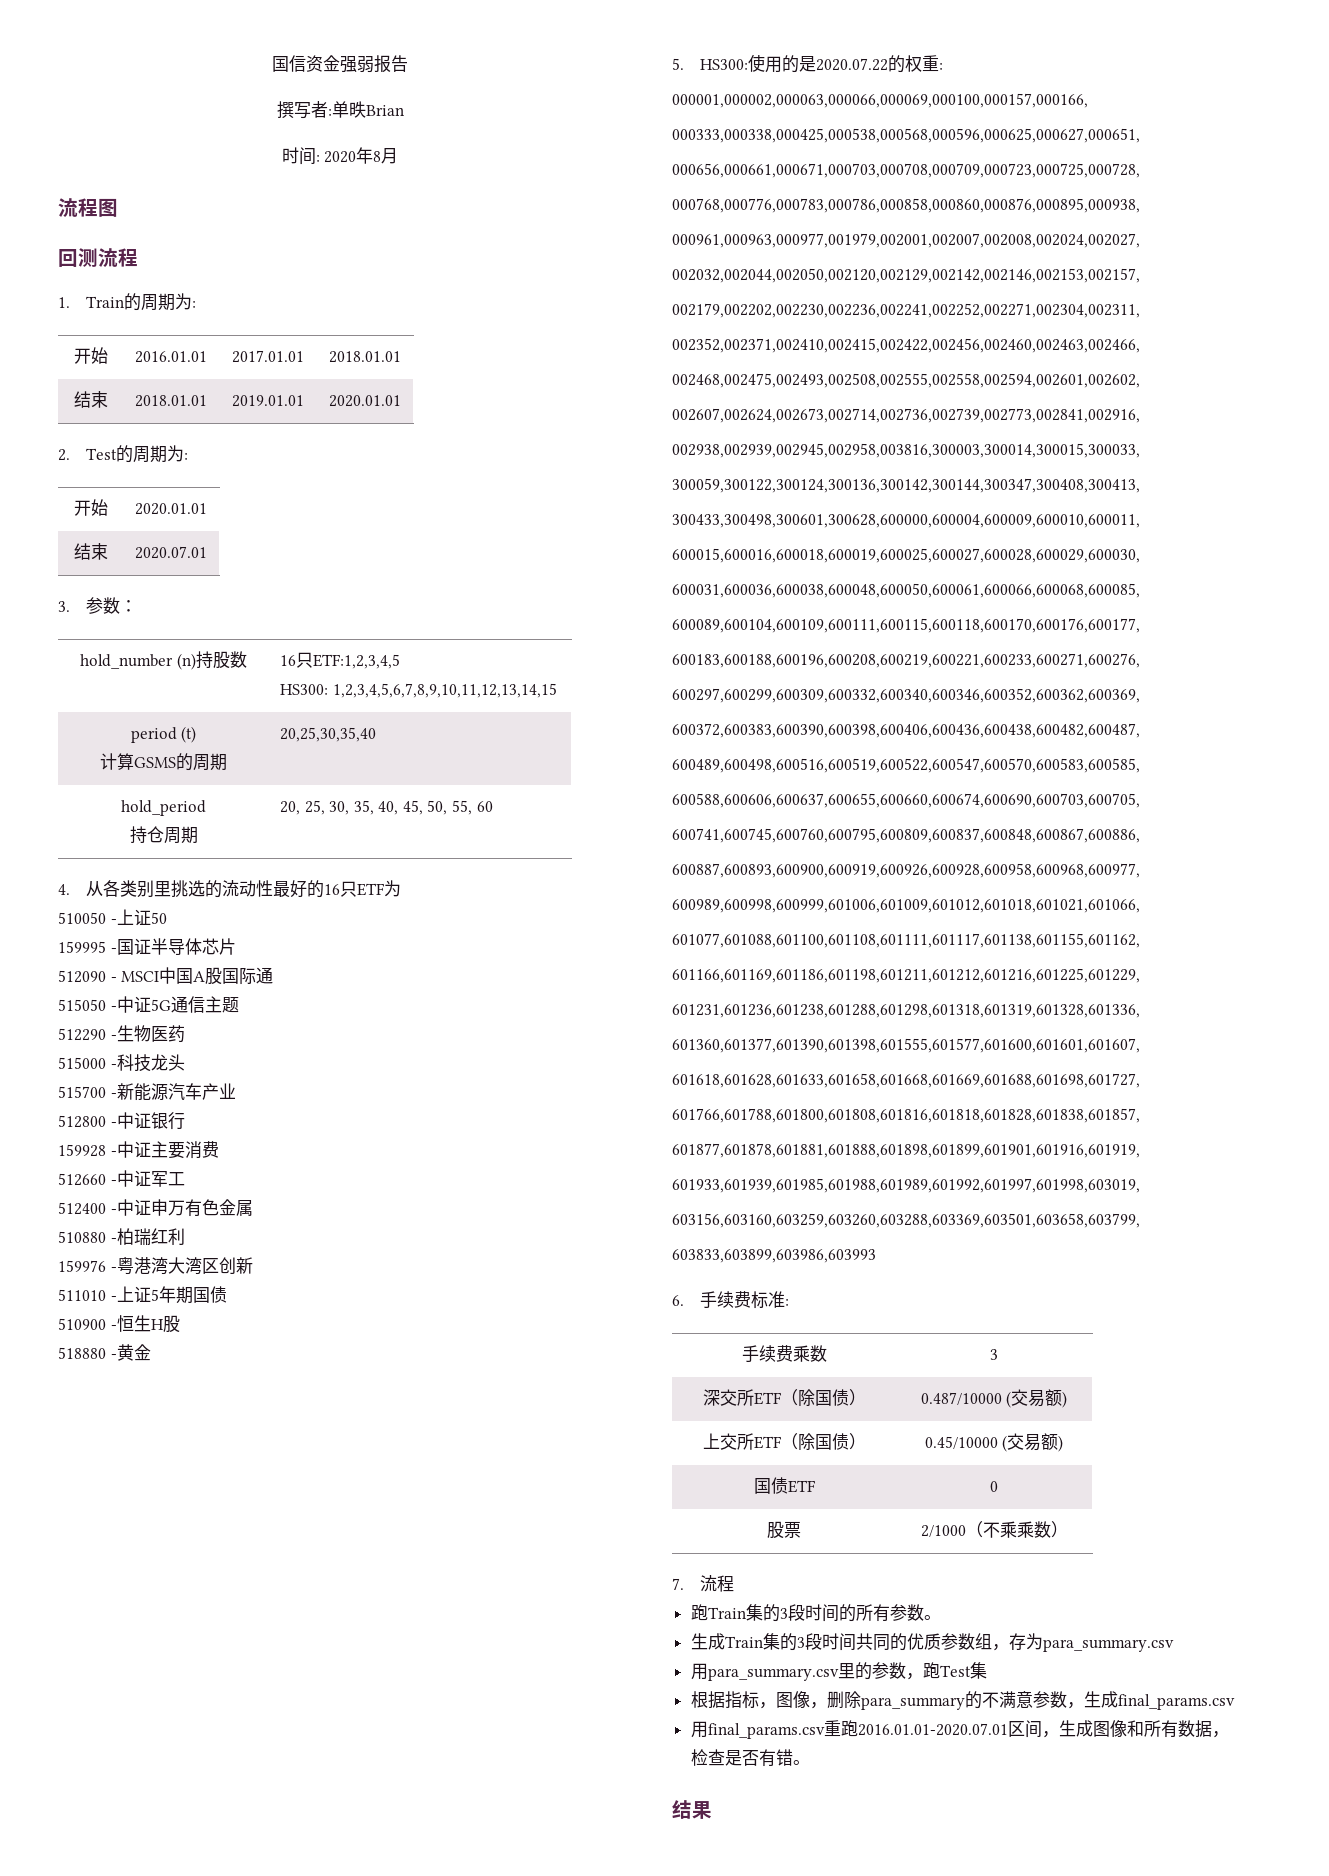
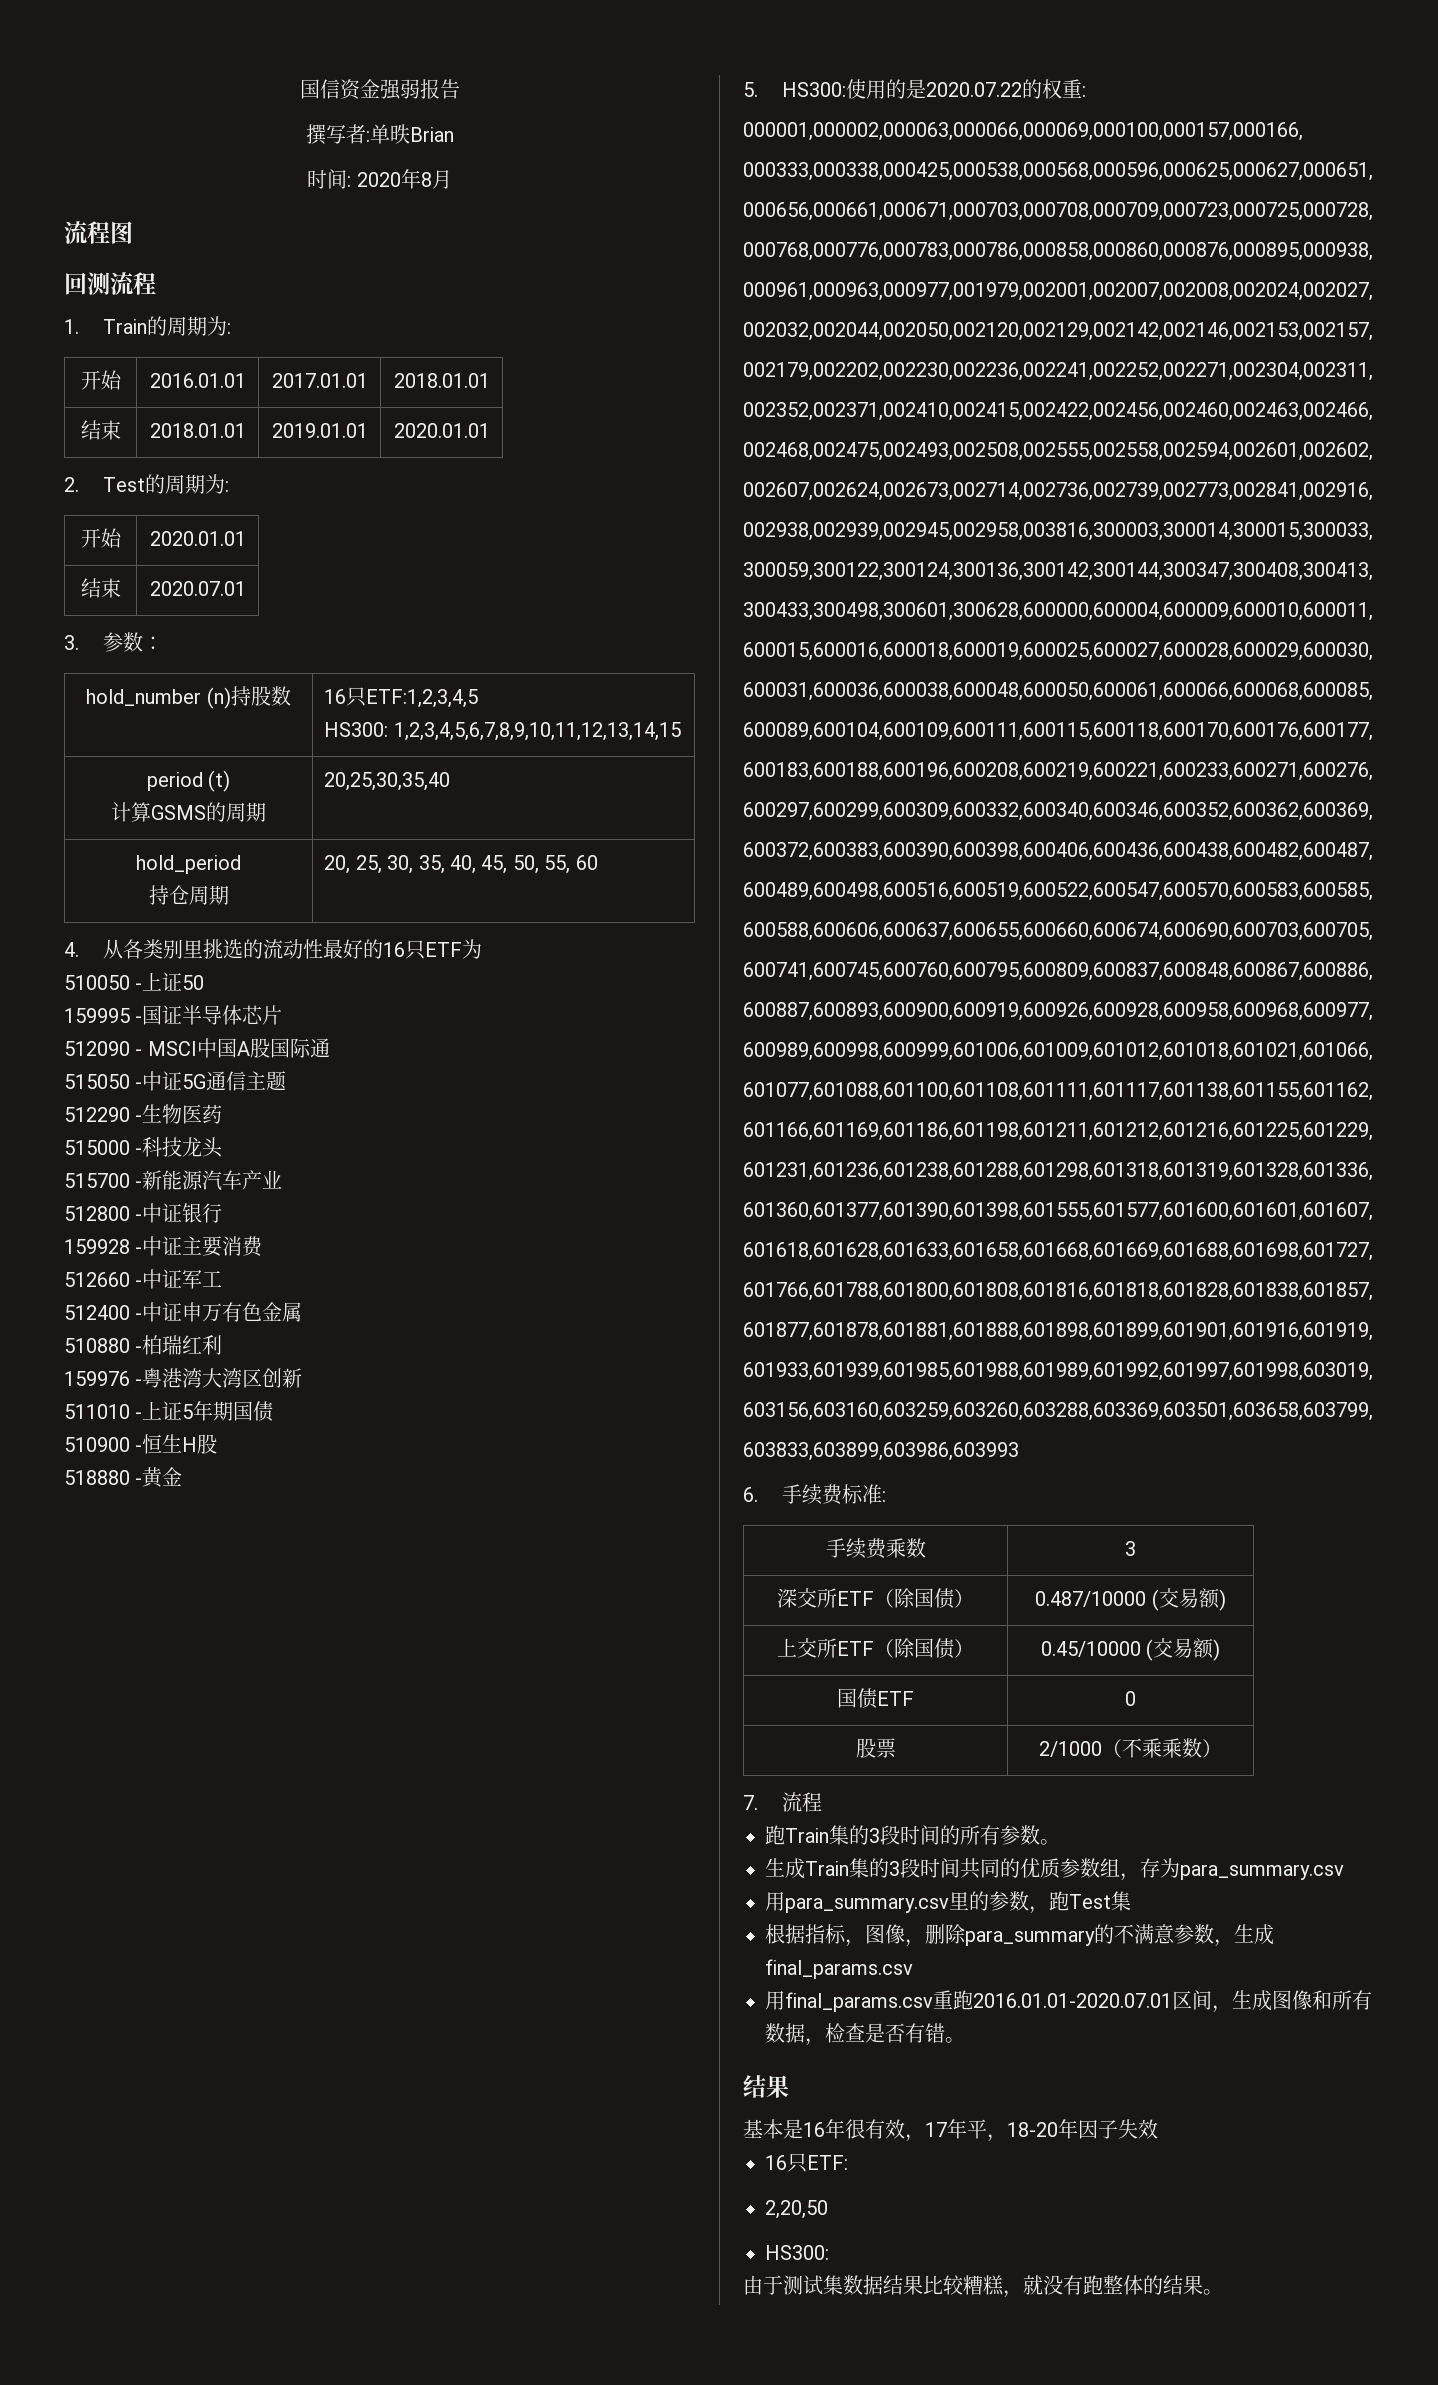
+ 基本是16年很有效，17年平，18-20年因子失效
+ 16只ETF:
+ 2,20,50
+ HS300:
+ 由于测试集数据结果比较糟糕，就没有跑整体的结果。

